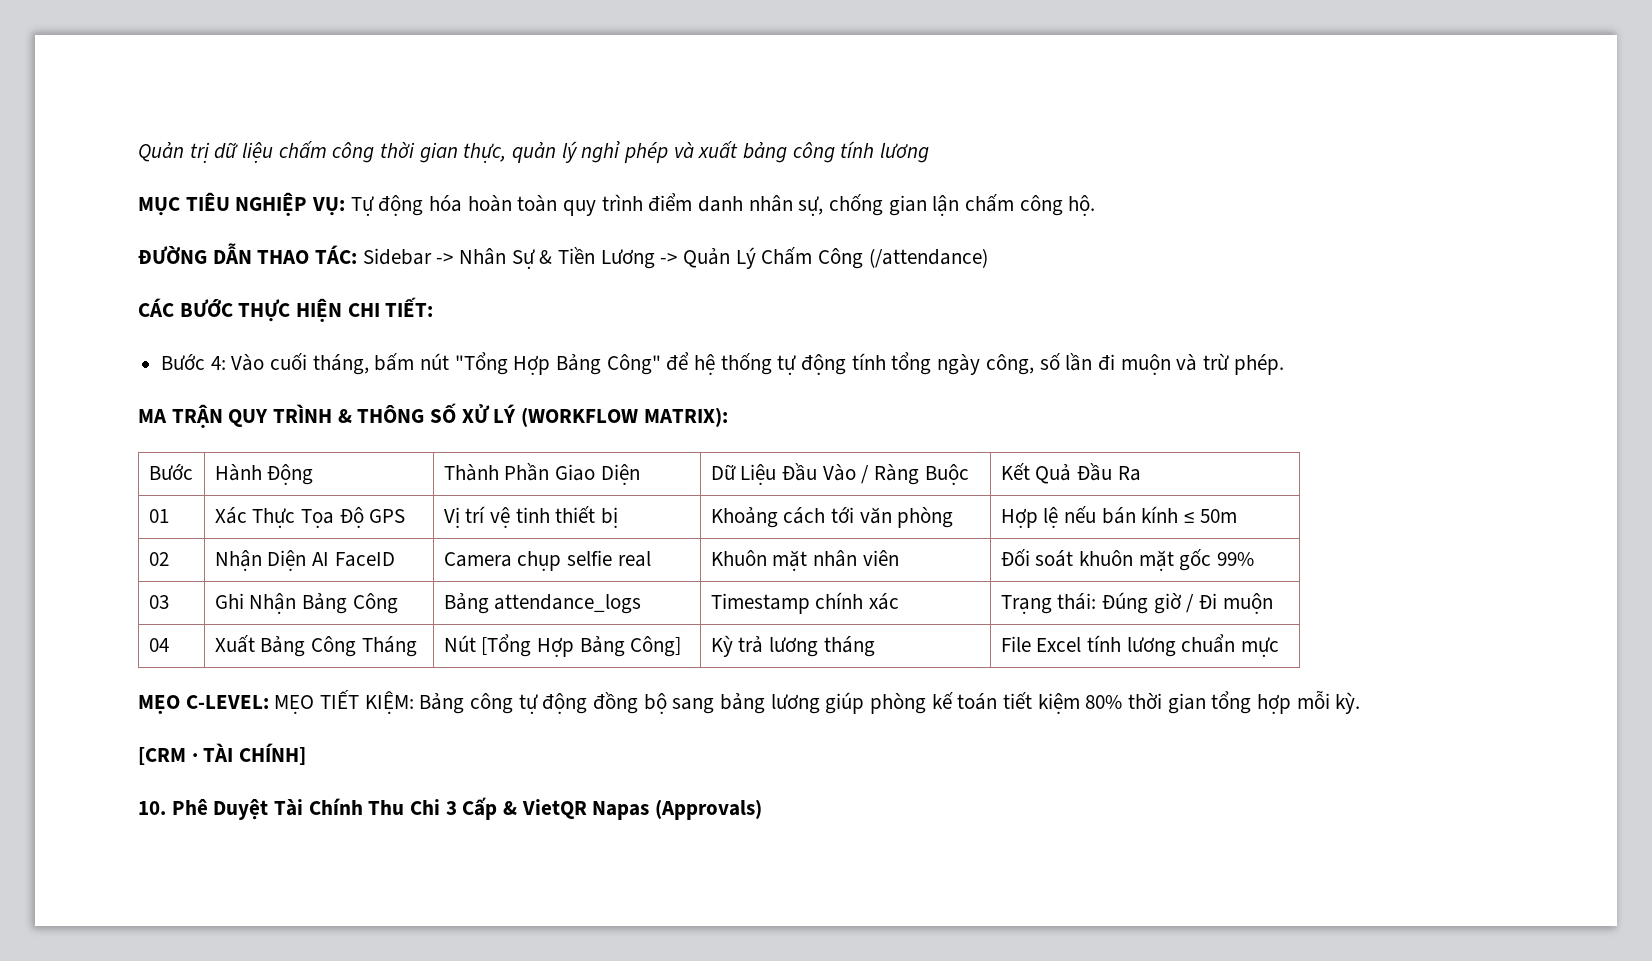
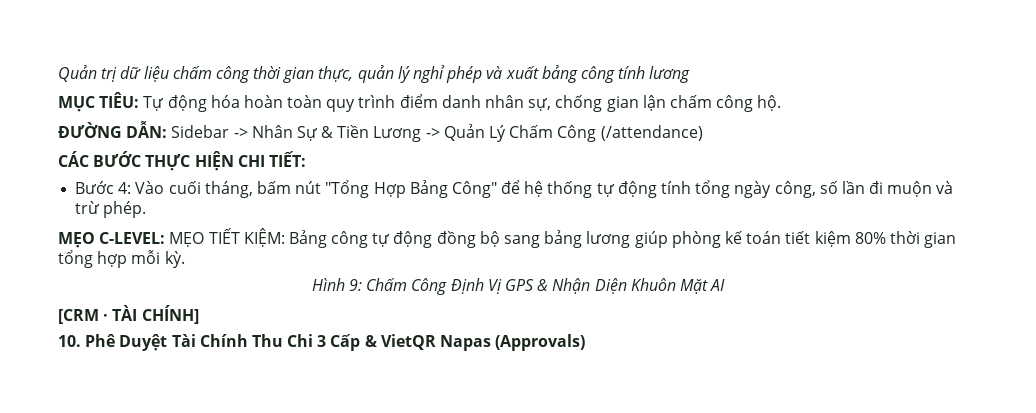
- MỤC TIÊU NGHIỆP VỤ: Tự động hóa hoàn toàn quy trình điểm danh nhân sự, chống gian lận chấm công hộ.
+ MỤC TIÊU: Tự động hóa hoàn toàn quy trình điểm danh nhân sự, chống gian lận chấm công hộ.
- ĐƯỜNG DẪN THAO TÁC: Sidebar -> Nhân Sự & Tiền Lương -> Quản Lý Chấm Công (/attendance)
+ ĐƯỜNG DẪN: Sidebar -> Nhân Sự & Tiền Lương -> Quản Lý Chấm Công (/attendance)
- MA TRẬN QUY TRÌNH & THÔNG SỐ XỬ LÝ (WORKFLOW MATRIX):
- Bước | Hành Động | Thành Phần Giao Diện | Dữ Liệu Đầu Vào / Ràng Buộc | Kết Quả Đầu Ra
- 01 | Xác Thực Tọa Độ GPS | Vị trí vệ tinh thiết bị | Khoảng cách tới văn phòng | Hợp lệ nếu bán kính ≤ 50m
- 02 | Nhận Diện AI FaceID | Camera chụp selfie real | Khuôn mặt nhân viên | Đối soát khuôn mặt gốc 99%
- 03 | Ghi Nhận Bảng Công | Bảng attendance_logs | Timestamp chính xác | Trạng thái: Đúng giờ / Đi muộn
- 04 | Xuất Bảng Công Tháng | Nút [Tổng Hợp Bảng Công] | Kỳ trả lương tháng | File Excel tính lương chuẩn mực
+ Hình 9: Chấm Công Định Vị GPS & Nhận Diện Khuôn Mặt AI

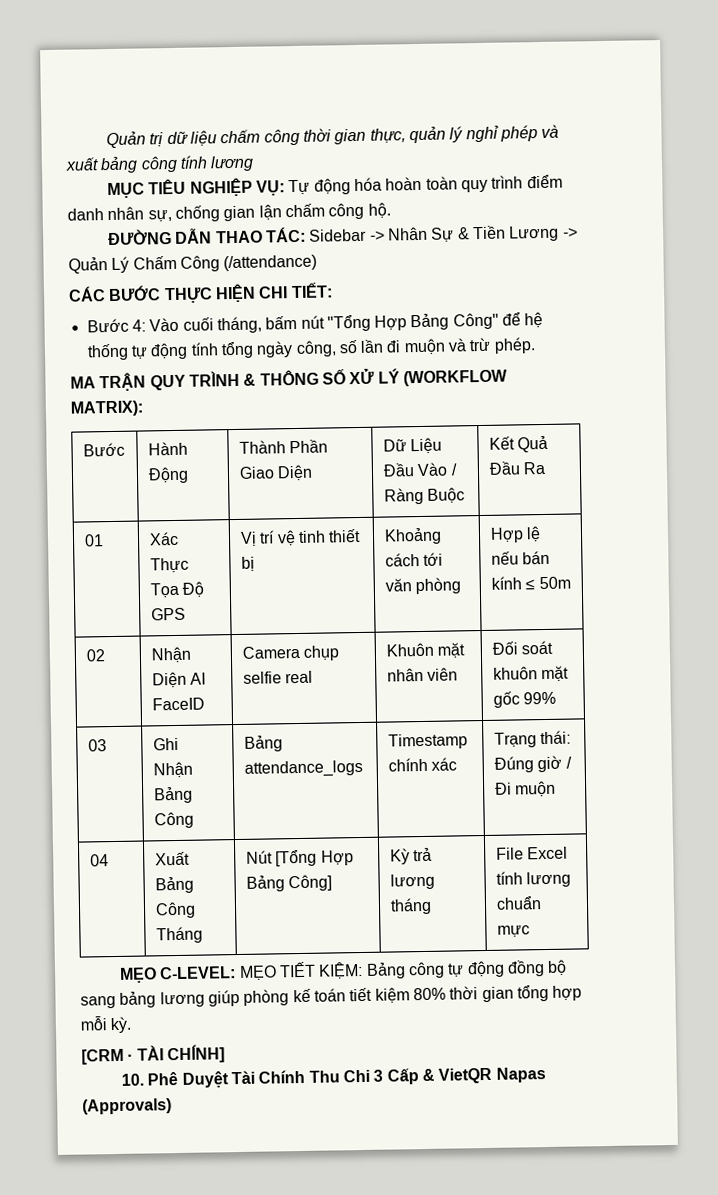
- MỤC TIÊU: Tự động hóa hoàn toàn quy trình điểm danh nhân sự, chống gian lận chấm công hộ.
+ MỤC TIÊU NGHIỆP VỤ: Tự động hóa hoàn toàn quy trình điểm danh nhân sự, chống gian lận chấm công hộ.
- ĐƯỜNG DẪN: Sidebar -> Nhân Sự & Tiền Lương -> Quản Lý Chấm Công (/attendance)
+ ĐƯỜNG DẪN THAO TÁC: Sidebar -> Nhân Sự & Tiền Lương -> Quản Lý Chấm Công (/attendance)
+ MA TRẬN QUY TRÌNH & THÔNG SỐ XỬ LÝ (WORKFLOW MATRIX):
+ Bước | Hành Động | Thành Phần Giao Diện | Dữ Liệu Đầu Vào / Ràng Buộc | Kết Quả Đầu Ra
+ 01 | Xác Thực Tọa Độ GPS | Vị trí vệ tinh thiết bị | Khoảng cách tới văn phòng | Hợp lệ nếu bán kính ≤ 50m
+ 02 | Nhận Diện AI FaceID | Camera chụp selfie real | Khuôn mặt nhân viên | Đối soát khuôn mặt gốc 99%
+ 03 | Ghi Nhận Bảng Công | Bảng attendance_logs | Timestamp chính xác | Trạng thái: Đúng giờ / Đi muộn
+ 04 | Xuất Bảng Công Tháng | Nút [Tổng Hợp Bảng Công] | Kỳ trả lương tháng | File Excel tính lương chuẩn mực
- Hình 9: Chấm Công Định Vị GPS & Nhận Diện Khuôn Mặt AI

